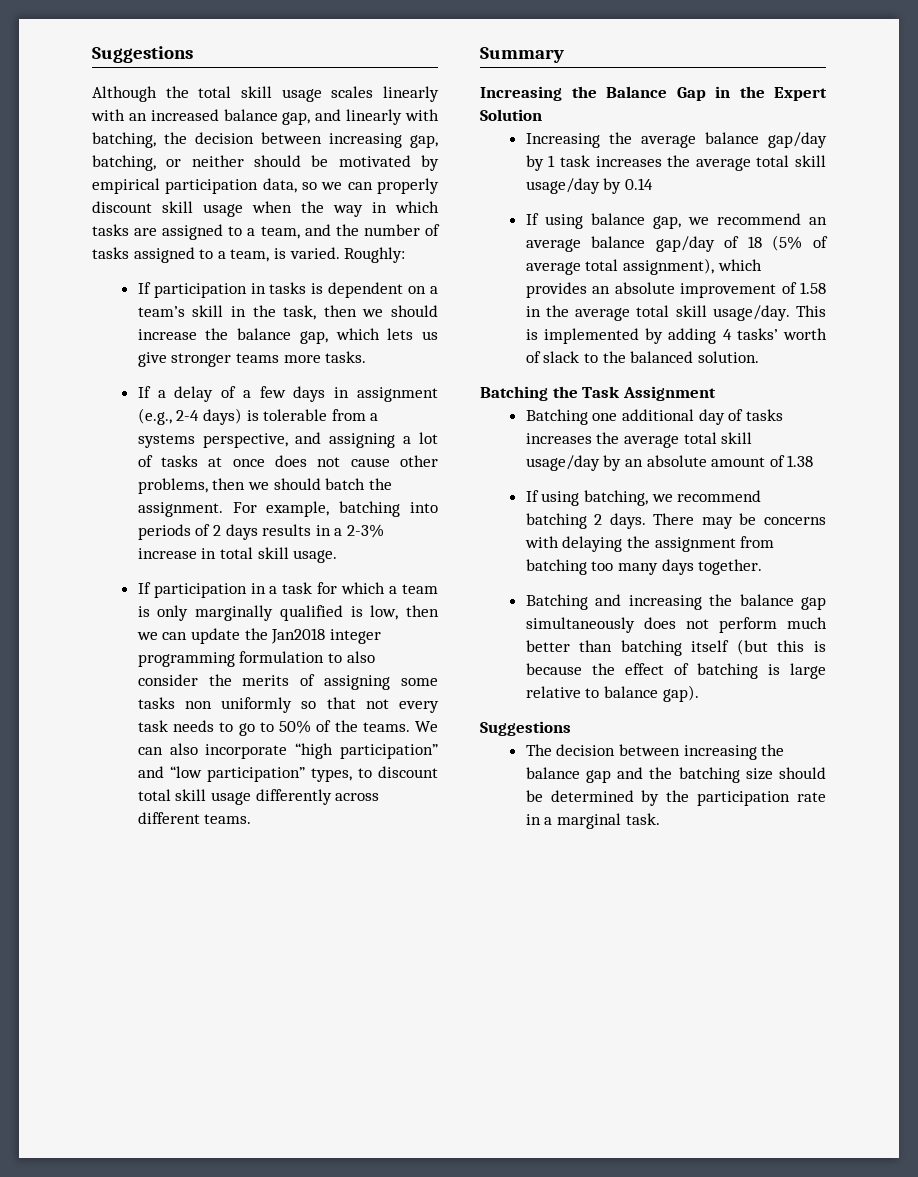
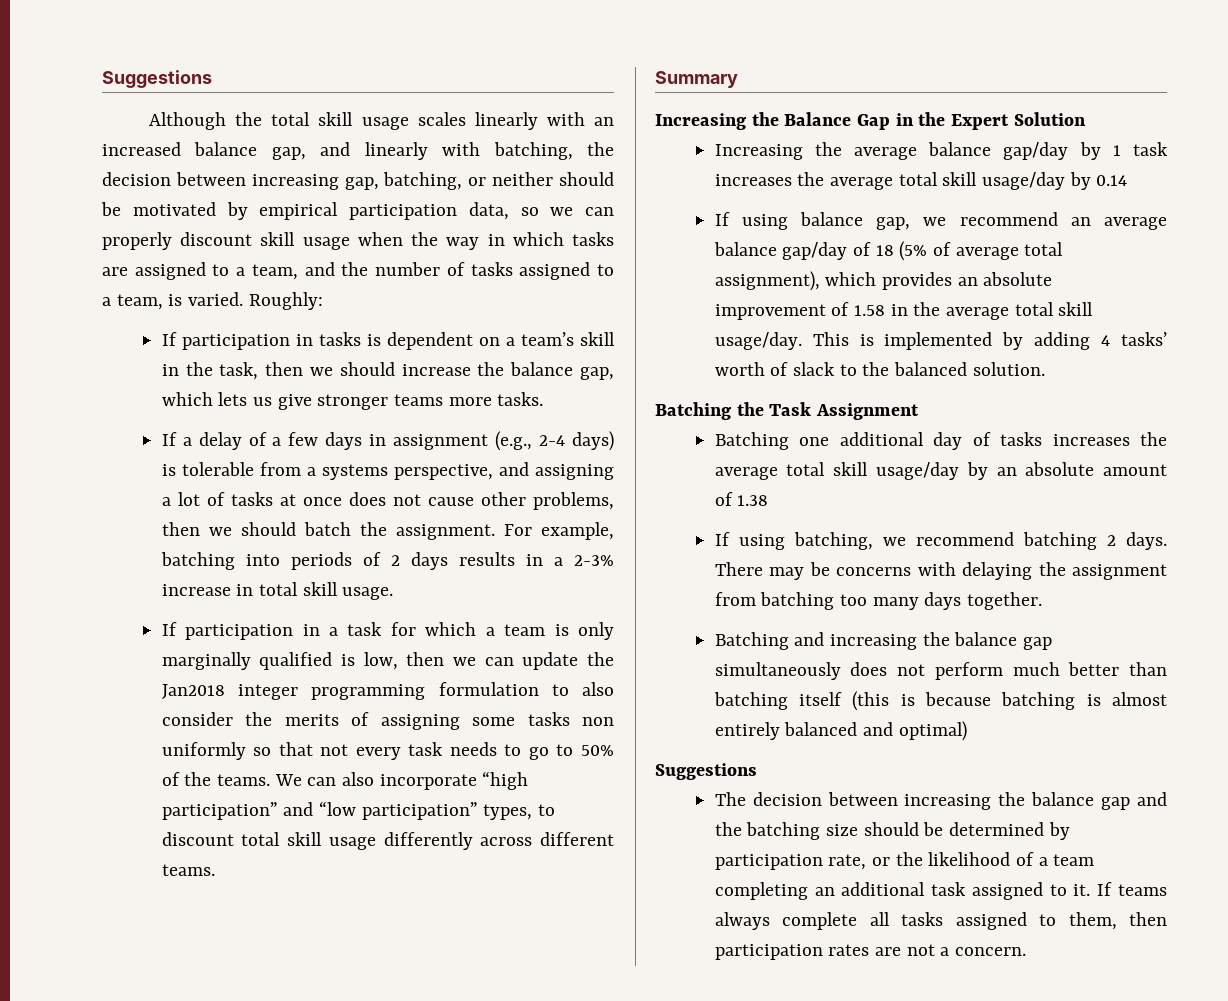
- Batching and increasing the balance gap simultaneously does not perform much better than batching itself (but this is because the effect of batching is large relative to balance gap).
+ Batching and increasing the balance gap simultaneously does not perform much better than batching itself (this is because batching is almost entirely balanced and optimal)
- The decision between increasing the balance gap and the batching size should be determined by the participation rate in a marginal task.
+ The decision between increasing the balance gap and the batching size should be determined by participation rate, or the likelihood of a team completing an additional task assigned to it. If teams always complete all tasks assigned to them, then participation rates are not a concern.

